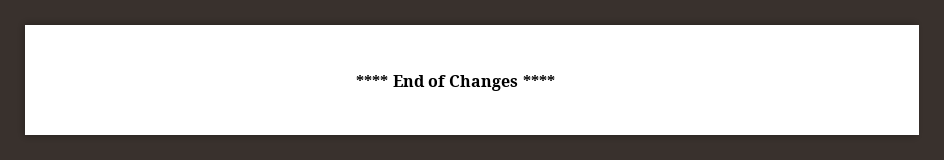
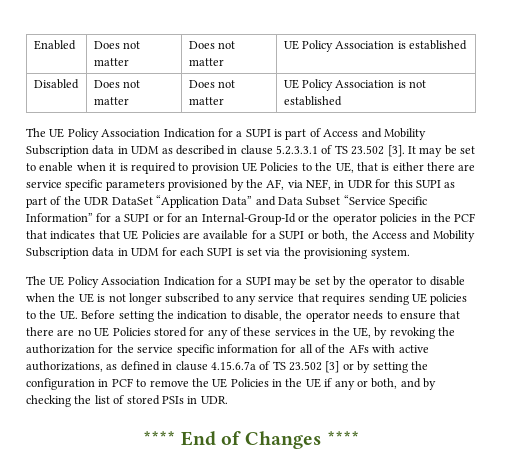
+ Enabled | Does not matter | Does not matter | UE Policy Association is established
+ Disabled | Does not matter | Does not matter | UE Policy Association is not established
+ The UE Policy Association Indication for a SUPI is part of Access and Mobility Subscription data in UDM as described in clause 5.2.3.3.1 of TS 23.502 [3]. It may be set to enable when it is required to provision UE Policies to the UE, that is either there are service specific parameters provisioned by the AF, via NEF, in UDR for this SUPI as part of the UDR DataSet “Application Data” and Data Subset “Service Specific Information” for a SUPI or for an Internal-Group-Id or the operator policies in the PCF that indicates that UE Policies are available for a SUPI or both, the Access and Mobility Subscription data in UDM for each SUPI is set via the provisioning system.
+ The UE Policy Association Indication for a SUPI may be set by the operator to disable when the UE is not longer subscribed to any service that requires sending UE policies to the UE. Before setting the indication to disable, the operator needs to ensure that there are no UE Policies stored for any of these services in the UE, by revoking the authorization for the service specific information for all of the AFs with active authorizations, as defined in clause 4.15.6.7a of TS 23.502 [3] or by setting the configuration in PCF to remove the UE Policies in the UE if any or both, and by checking the list of stored PSIs in UDR.

